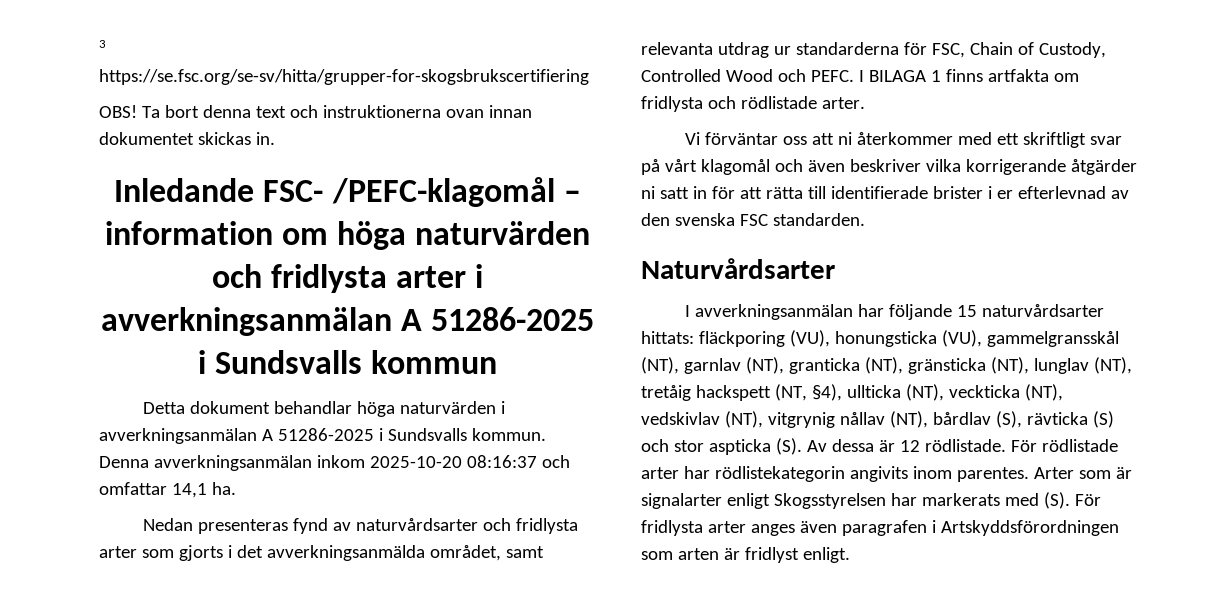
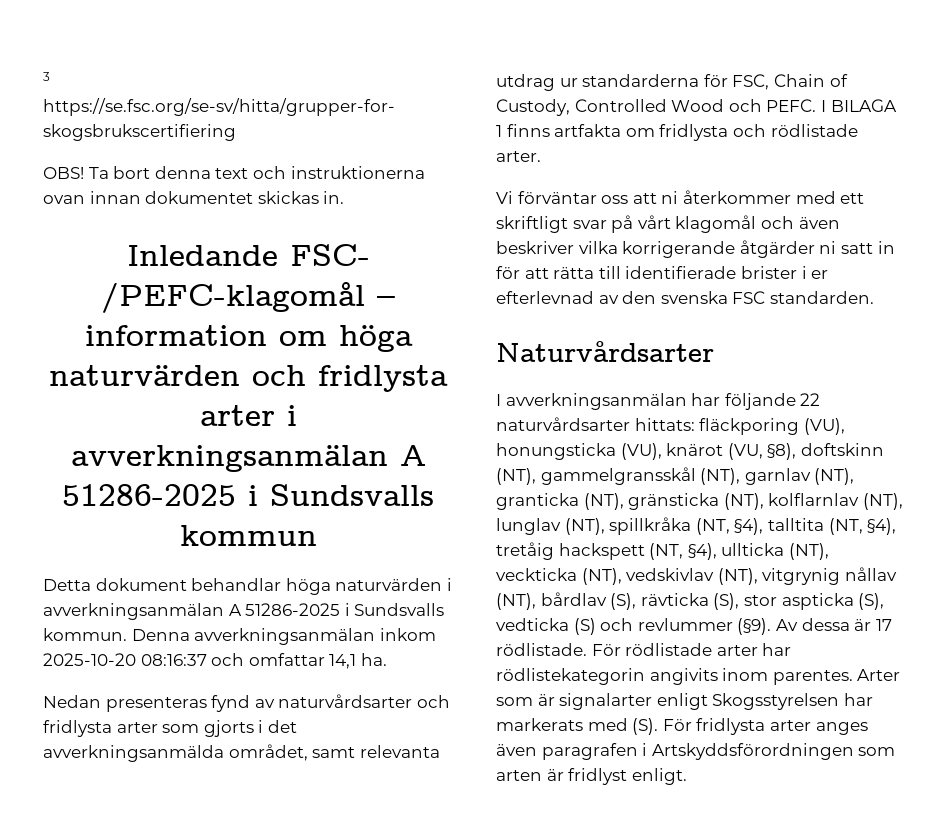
- I avverkningsanmälan har följande 15 naturvårdsarter hittats: fläckporing (VU), honungsticka (VU), gammelgransskål (NT), garnlav (NT), granticka (NT), gränsticka (NT), lunglav (NT), tretåig hackspett (NT, §4), ullticka (NT), veckticka (NT), vedskivlav (NT), vitgrynig nållav (NT), bårdlav (S), rävticka (S) och stor aspticka (S). Av dessa är 12 rödlistade.
+ I avverkningsanmälan har följande 22 naturvårdsarter hittats: fläckporing (VU), honungsticka (VU), knärot (VU, §8), doftskinn (NT), gammelgransskål (NT), garnlav (NT), granticka (NT), gränsticka (NT), kolflarnlav (NT), lunglav (NT), spillkråka (NT, §4), talltita (NT, §4), tretåig hackspett (NT, §4), ullticka (NT), veckticka (NT), vedskivlav (NT), vitgrynig nållav (NT), bårdlav (S), rävticka (S), stor aspticka (S), vedticka (S) och revlummer (§9). Av dessa är 17 rödlistade.

